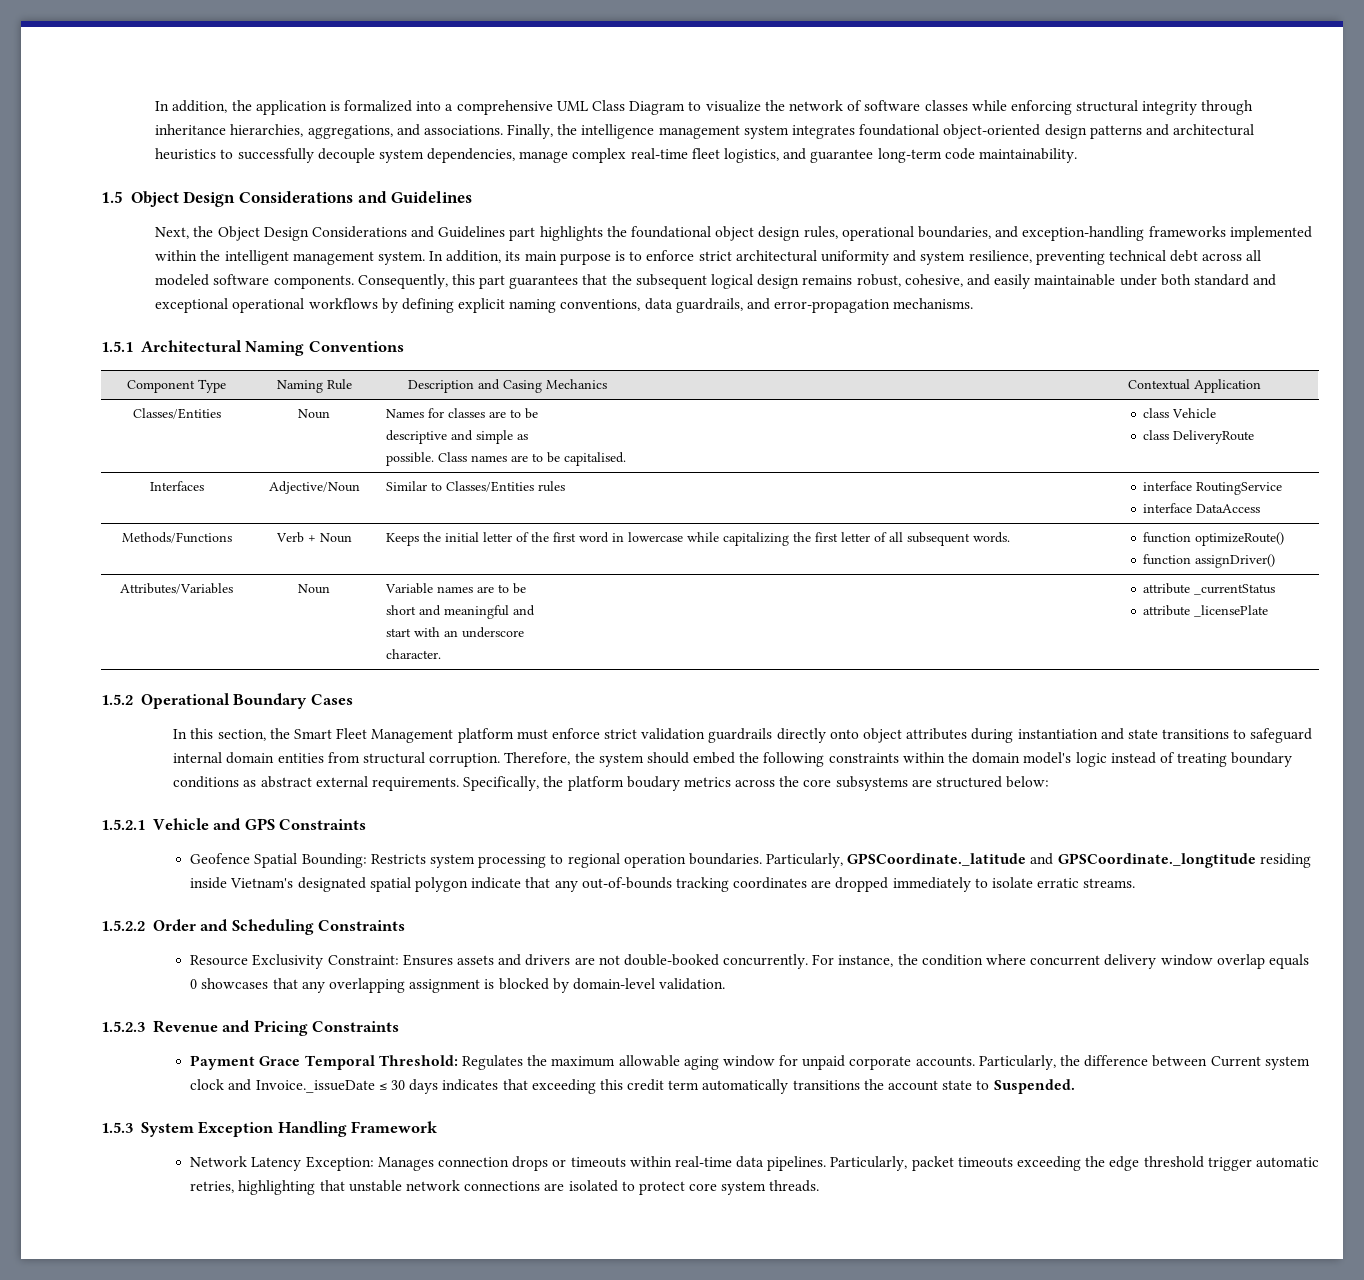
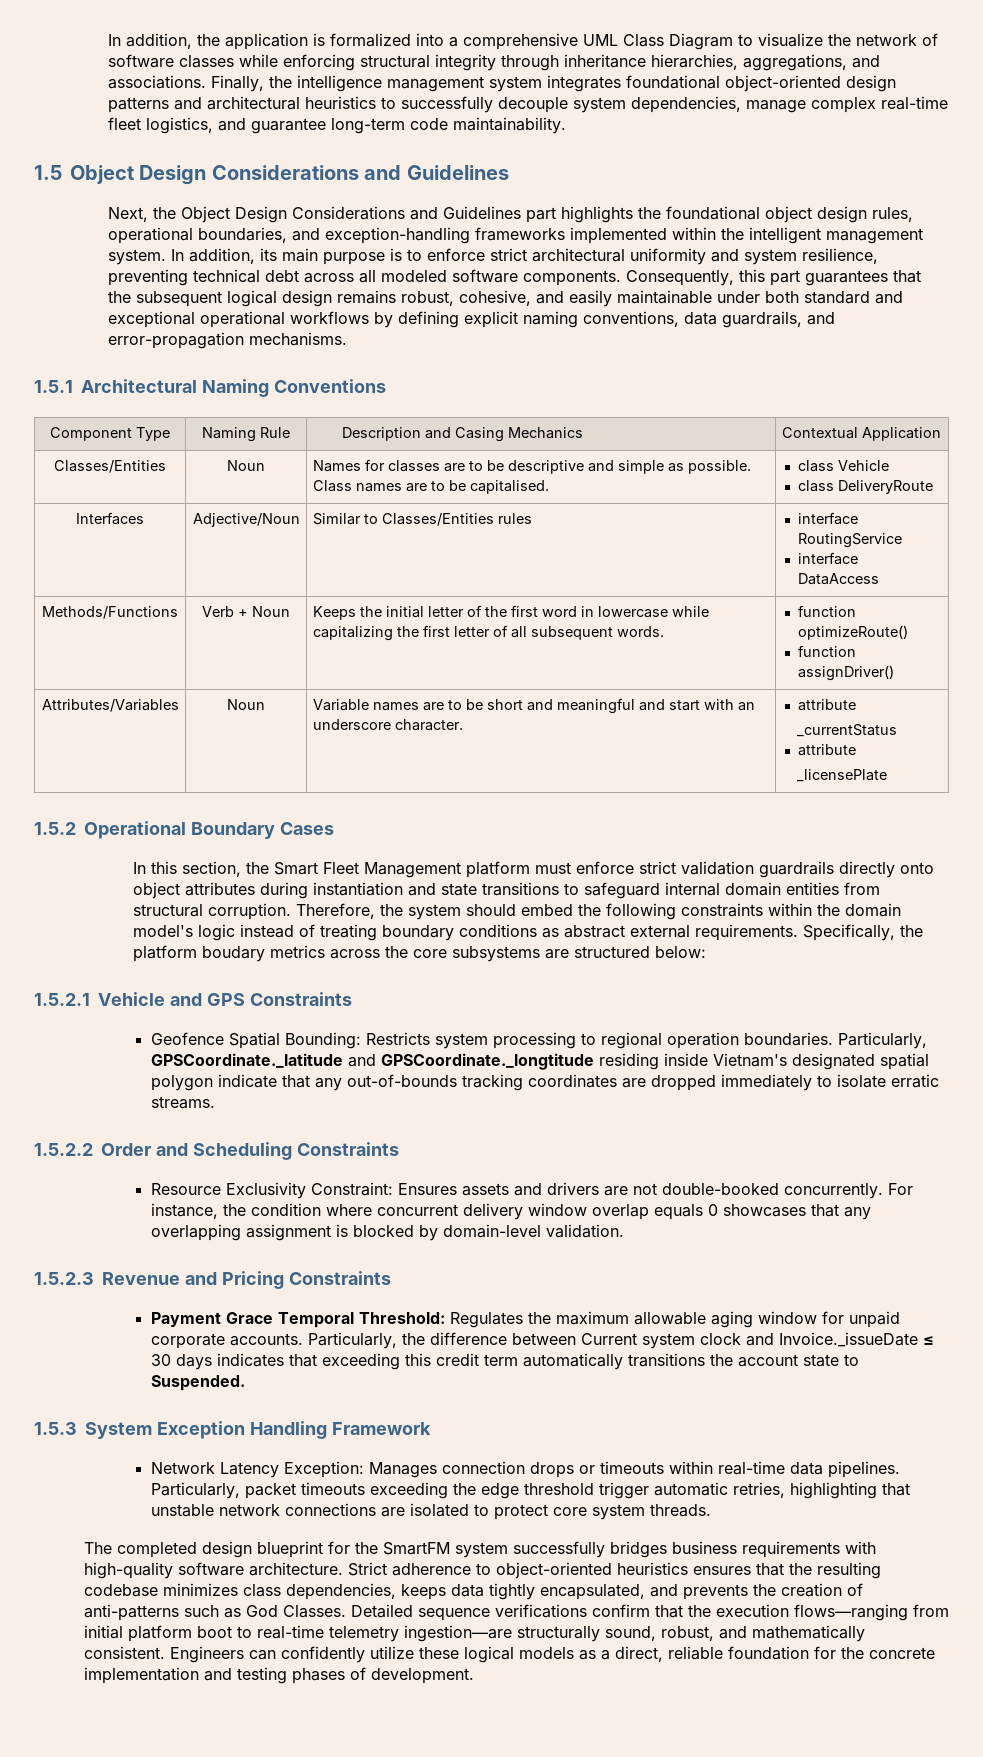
- Classes/Entities | Noun | Names for classes are to be
- descriptive and simple as
- possible. Class names are to be capitalised. | class Vehicle
+ Classes/Entities | Noun | Names for classes are to be descriptive and simple as possible. Class names are to be capitalised. | class Vehicle
- Attributes/Variables | Noun | Variable names are to be
- short and meaningful and
- start with an underscore
- character. | attribute _currentStatus
- attribute _licensePlate
+ Attributes/Variables | Noun | Variable names are to be short and meaningful and start with an underscore character. | attribute
+ _currentStatus
+ attribute
+ _licensePlate
+ The completed design blueprint for the SmartFM system successfully bridges business requirements with high-quality software architecture. Strict adherence to object-oriented heuristics ensures that the resulting codebase minimizes class dependencies, keeps data tightly encapsulated, and prevents the creation of anti-patterns such as God Classes. Detailed sequence verifications confirm that the execution flows—ranging from initial platform boot to real-time telemetry ingestion—are structurally sound, robust, and mathematically consistent. Engineers can confidently utilize these logical models as a direct, reliable foundation for the concrete implementation and testing phases of development.

